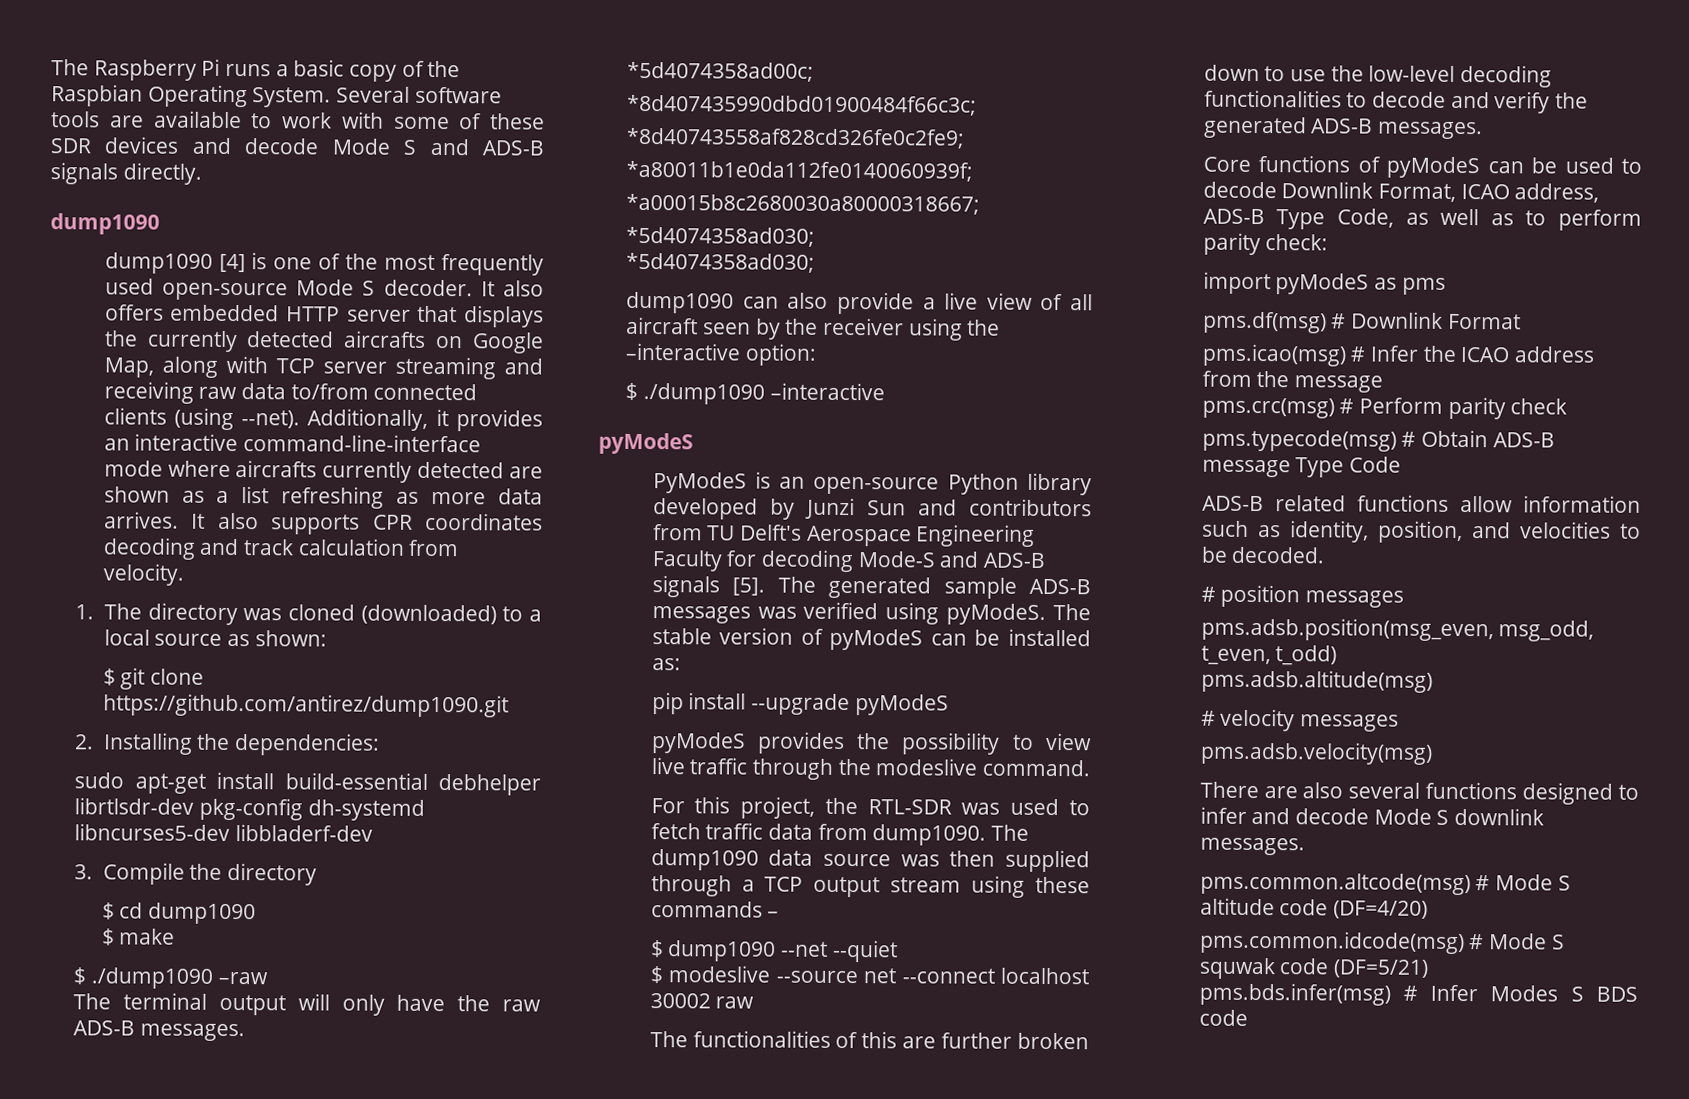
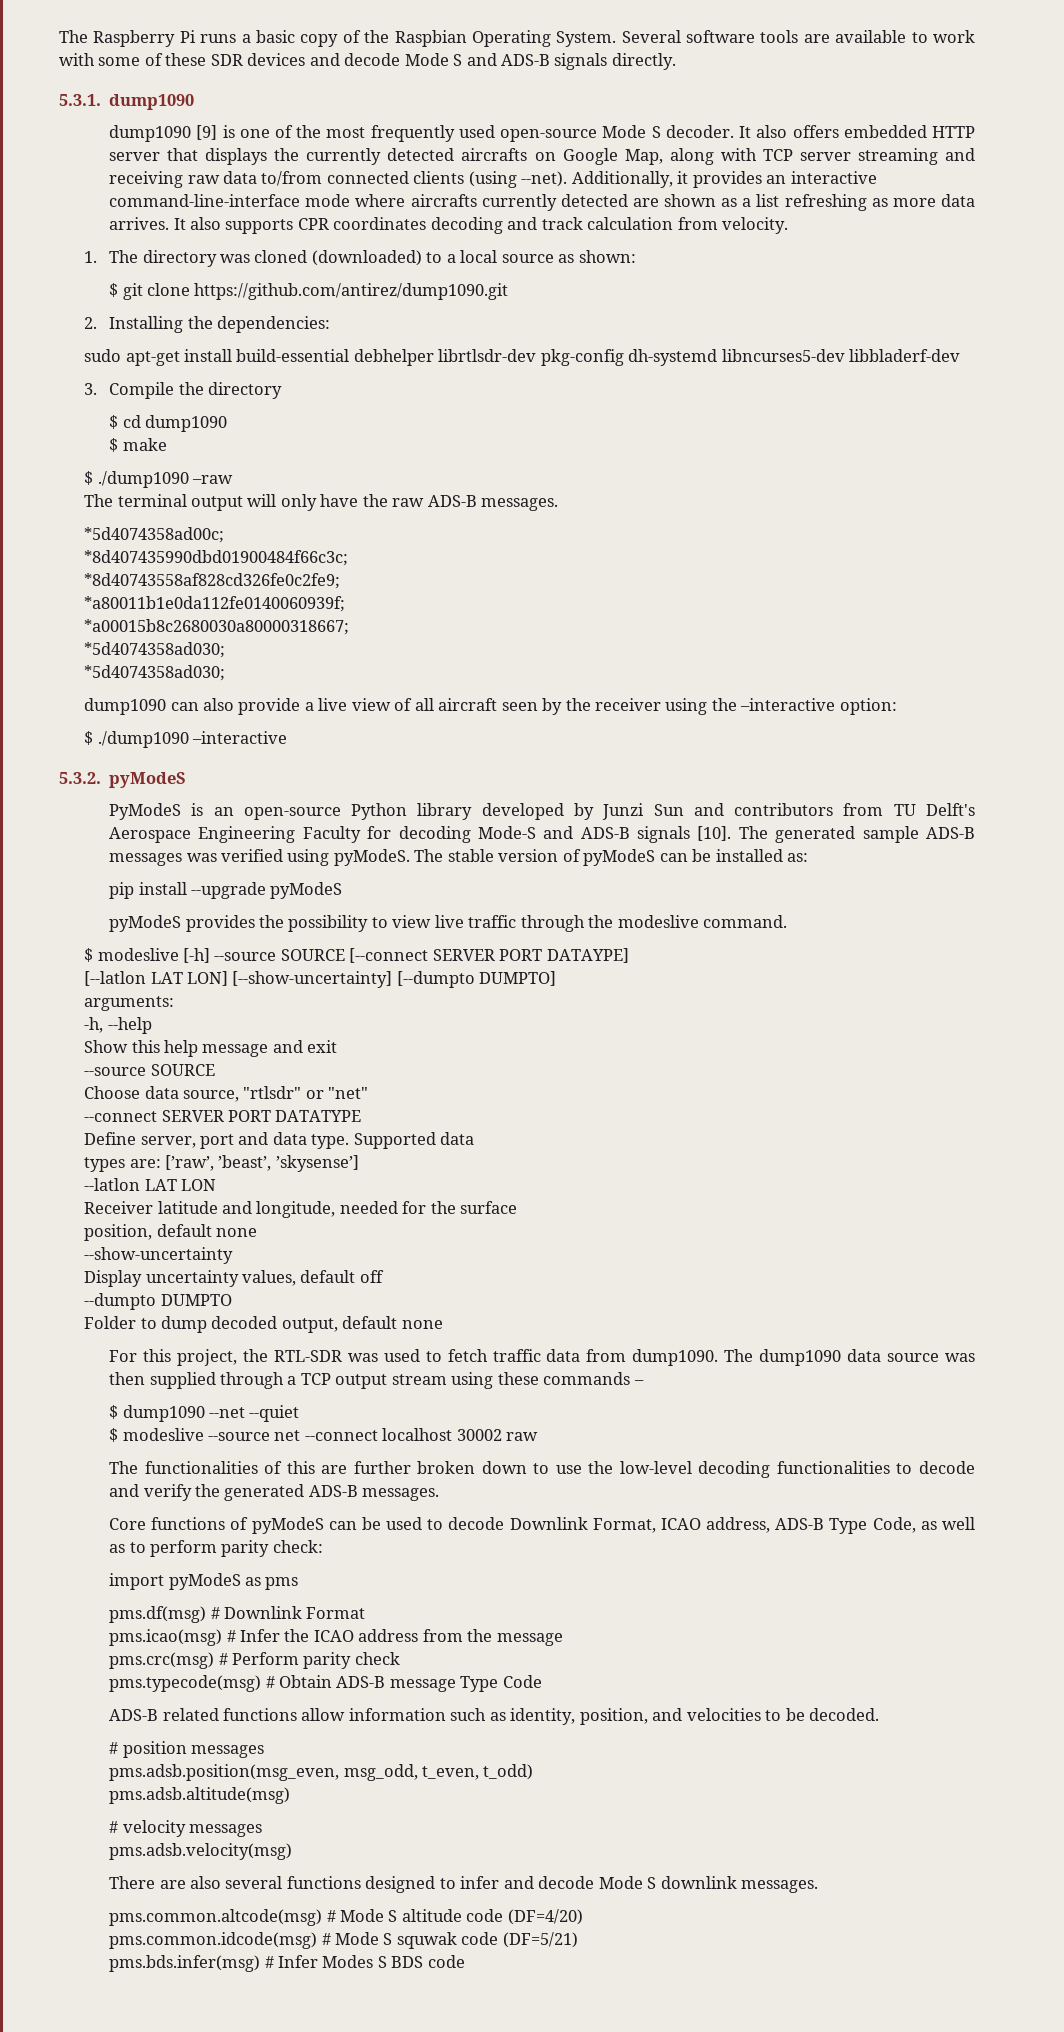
  Several software tools are available to work with some of these SDR devices and decode Mode S and ADS-B signals directly.
- dump1090
+ 5.3.1. dump1090
- dump1090 [4] is one of the most frequently used open-source Mode S decoder.
+ dump1090 [9] is one of the most frequently used open-source Mode S decoder.
  $ ./dump1090 –interactive
- pyModeS
+ 5.3.2. pyModeS
- PyModeS is an open-source Python library developed by Junzi Sun and contributors from TU Delft's Aerospace Engineering Faculty for decoding Mode-S and ADS-B signals [5].
+ PyModeS is an open-source Python library developed by Junzi Sun and contributors from TU Delft's Aerospace Engineering Faculty for decoding Mode-S and ADS-B signals [10].
+ $ modeslive [-h] --source SOURCE [--connect SERVER PORT DATAYPE]
+ [--latlon LAT LON] [--show-uncertainty] [--dumpto DUMPTO]
+ arguments:
+ -h, --help
+ Show this help message and exit
+ --source SOURCE
+ Choose data source, "rtlsdr" or "net"
+ --connect SERVER PORT DATATYPE
+ Define server, port and data type. Supported data
+ types are: [’raw’, ’beast’, ’skysense’]
+ --latlon LAT LON
+ Receiver latitude and longitude, needed for the surface
+ position, default none
+ --show-uncertainty
+ Display uncertainty values, default off
+ --dumpto DUMPTO
+ Folder to dump decoded output, default none

